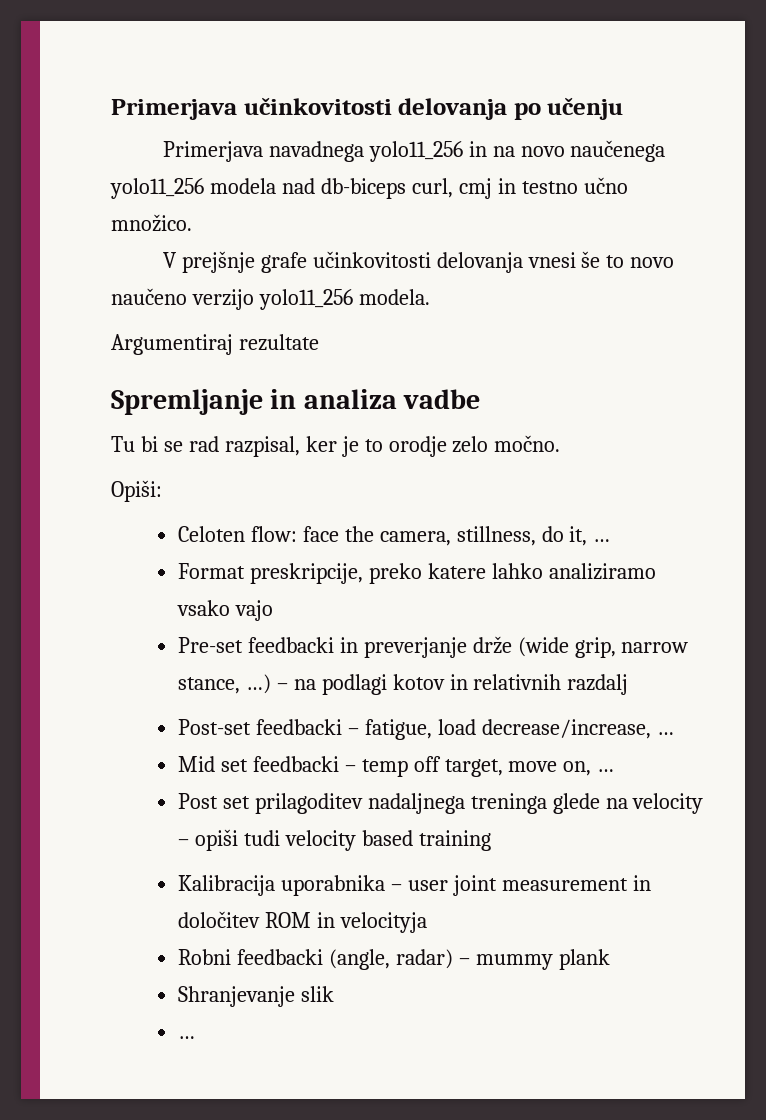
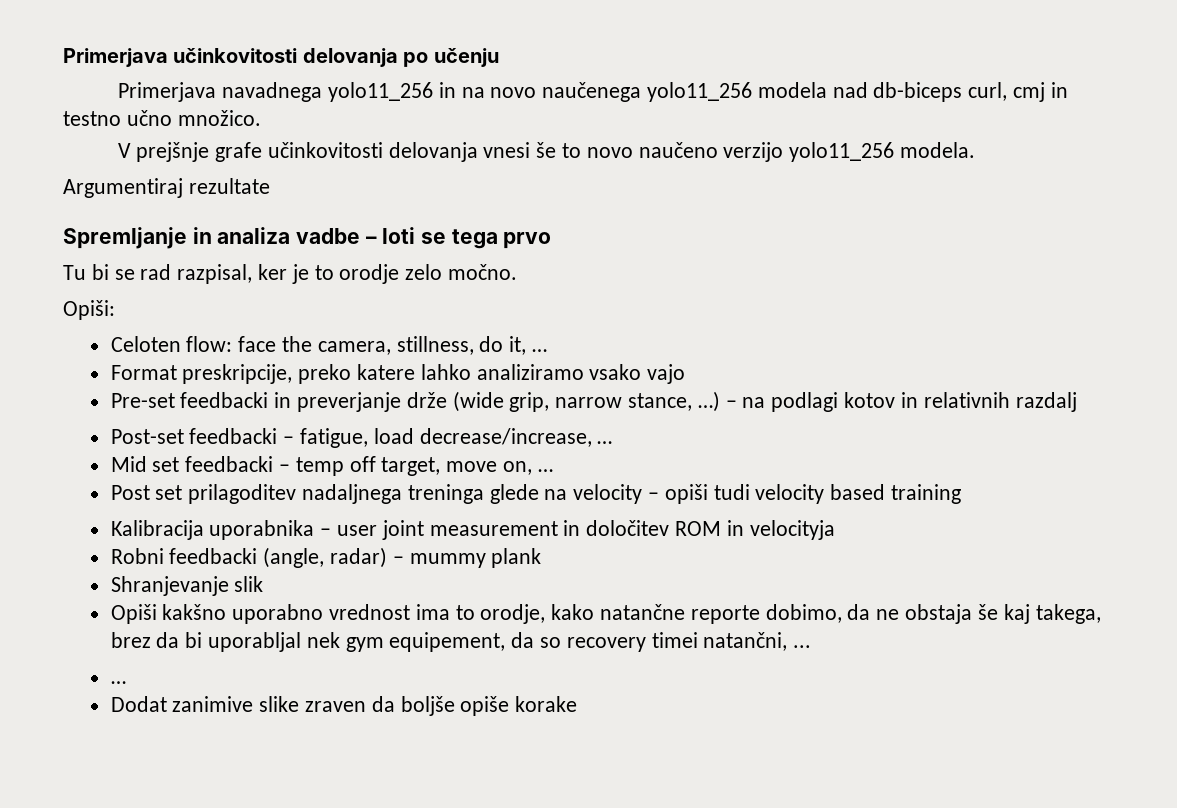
- Spremljanje in analiza vadbe
+ Spremljanje in analiza vadbe – loti se tega prvo
  Shranjevanje slik
+ Opiši kakšno uporabno vrednost ima to orodje, kako natančne reporte dobimo, da ne obstaja še kaj takega, brez da bi uporabljal nek gym equipement, da so recovery timei natančni, ...
  …
+ Dodat zanimive slike zraven da boljše opiše korake

